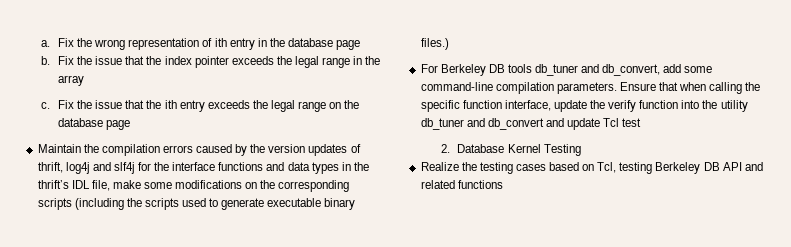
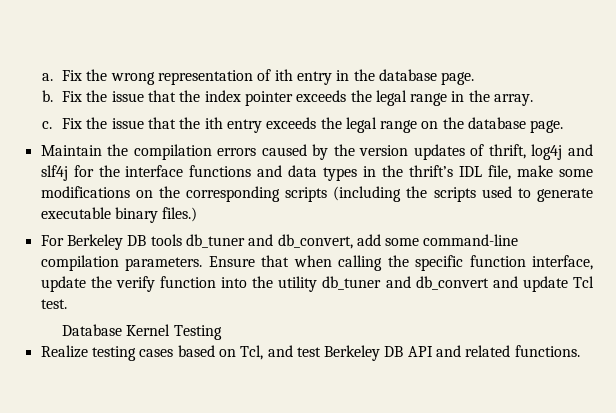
- Fix the wrong representation of ith entry in the database page
+ Fix the wrong representation of ith entry in the database page.
- Fix the issue that the index pointer exceeds the legal range in the array
+ Fix the issue that the index pointer exceeds the legal range in the array.
- Fix the issue that the ith entry exceeds the legal range on the database page
+ Fix the issue that the ith entry exceeds the legal range on the database page.
- Ensure that when calling the specific function interface, update the verify function into the utility db_tuner and db_convert and update Tcl test
- 2. Database Kernel Testing
+ Ensure that when calling the specific function interface, update the verify function into the utility db_tuner and db_convert and update Tcl test.
+ Database Kernel Testing
- Realize the testing cases based on Tcl, testing Berkeley DB API and related functions
+ Realize testing cases based on Tcl, and test Berkeley DB API and related functions.

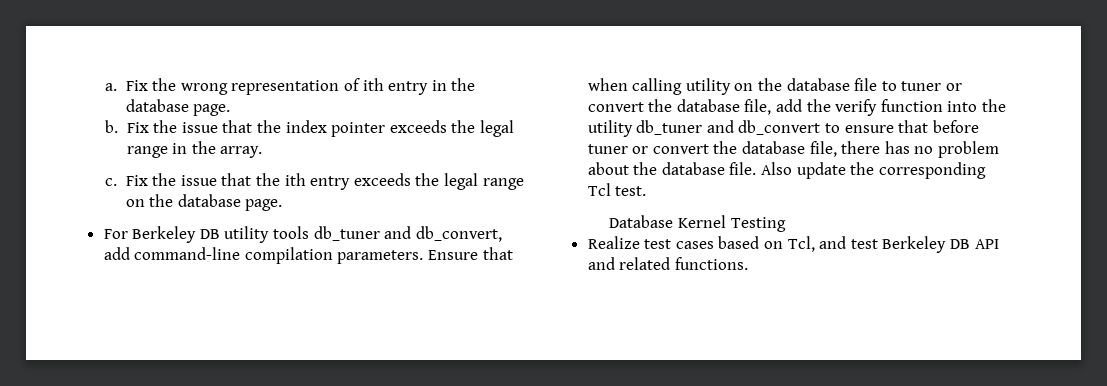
- Maintain the compilation errors caused by the version updates of thrift, log4j and slf4j for the interface functions and data types in the thrift’s IDL file, make some modifications on the corresponding scripts (including the scripts used to generate executable binary files.)
- For Berkeley DB tools db_tuner and db_convert, add some command-line compilation parameters.
+ For Berkeley DB utility tools db_tuner and db_convert, add command-line compilation parameters.
- Ensure that when calling the specific function interface, update the verify function into the utility db_tuner and db_convert and update Tcl test.
+ Ensure that when calling utility on the database file to tuner or convert the database file, add the verify function into the utility db_tuner and db_convert to ensure that before tuner or convert the database file, there has no problem about the database file. Also update the corresponding Tcl test.
- Realize testing cases based on Tcl, and test Berkeley DB API and related functions.
+ Realize test cases based on Tcl, and test Berkeley DB API and related functions.

